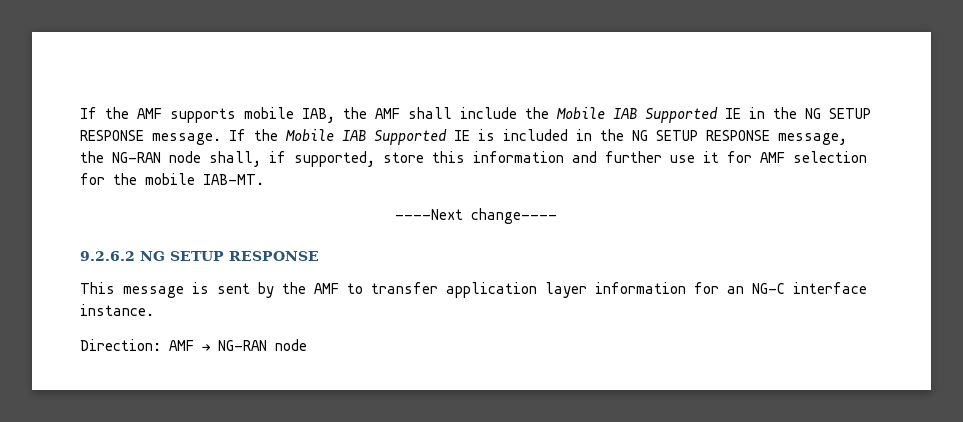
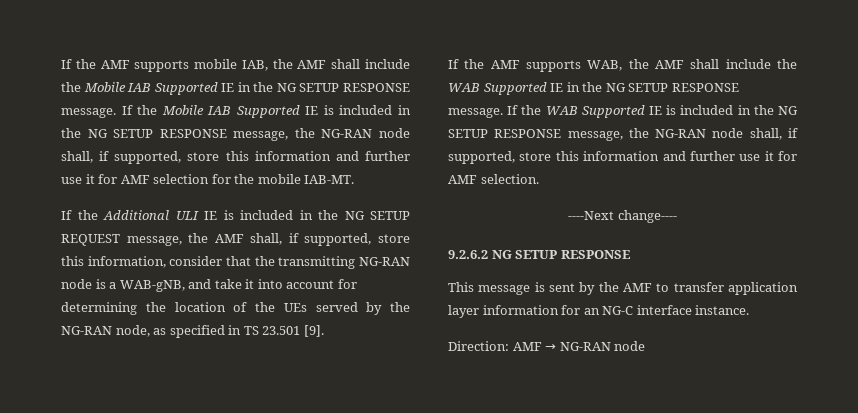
+ If the Additional ULI IE is included in the NG SETUP REQUEST message, the AMF shall, if supported, store this information, consider that the transmitting NG-RAN node is a WAB-gNB, and take it into account for determining the location of the UEs served by the NG-RAN node, as specified in TS 23.501 [9].
+ If the AMF supports WAB, the AMF shall include the WAB Supported IE in the NG SETUP RESPONSE message. If the WAB Supported IE is included in the NG SETUP RESPONSE message, the NG-RAN node shall, if supported, store this information and further use it for AMF selection.

